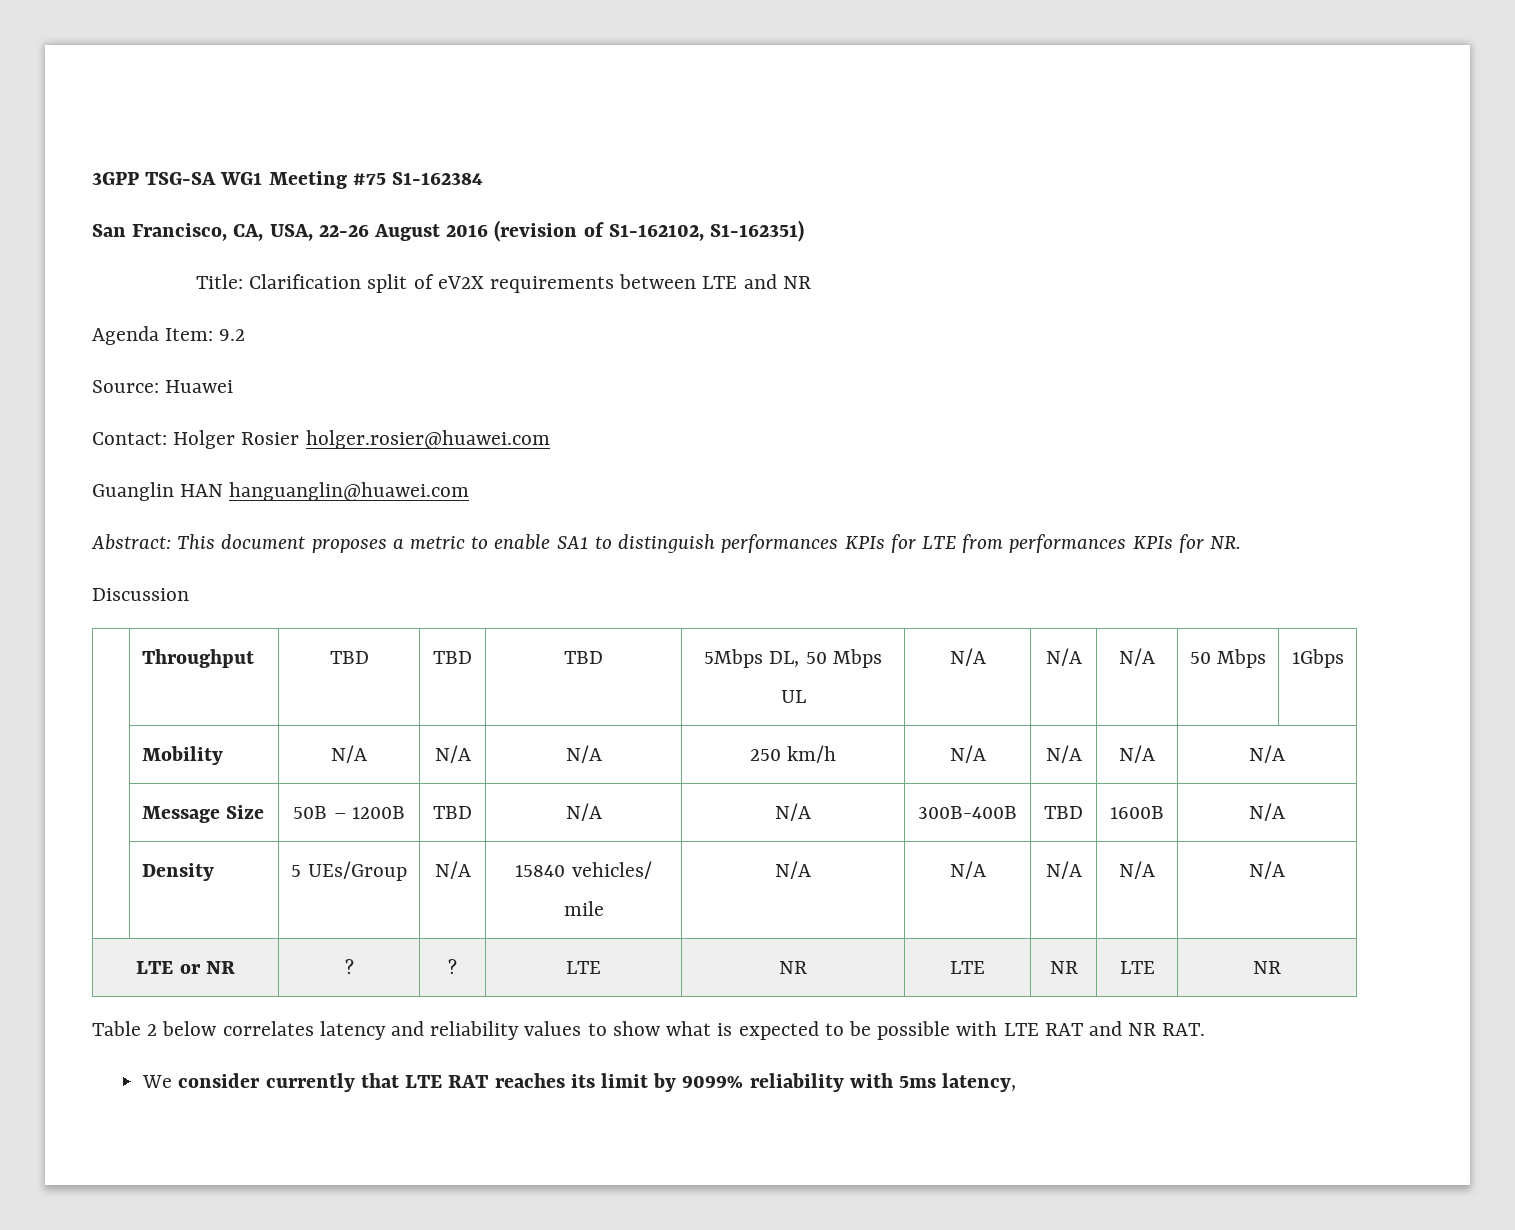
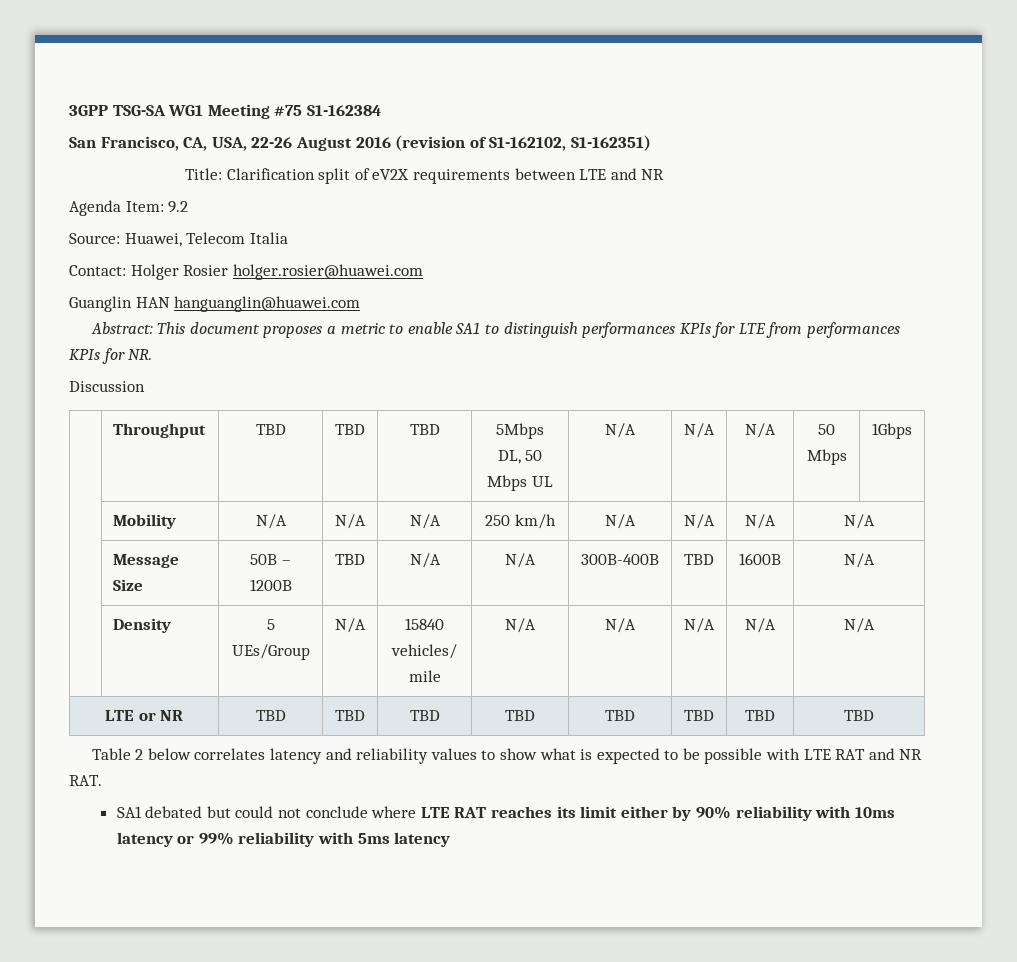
- Source: Huawei
+ Source: Huawei, Telecom Italia
- LTE or NR | ? | ? | LTE | NR | LTE | NR | LTE | NR
+ LTE or NR | TBD | TBD | TBD | TBD | TBD | TBD | TBD | TBD
- We consider currently that LTE RAT reaches its limit by 9099% reliability with 5ms latency,
+ SA1 debated but could not conclude where LTE RAT reaches its limit either by 90% reliability with 10ms latency or 99% reliability with 5ms latency

